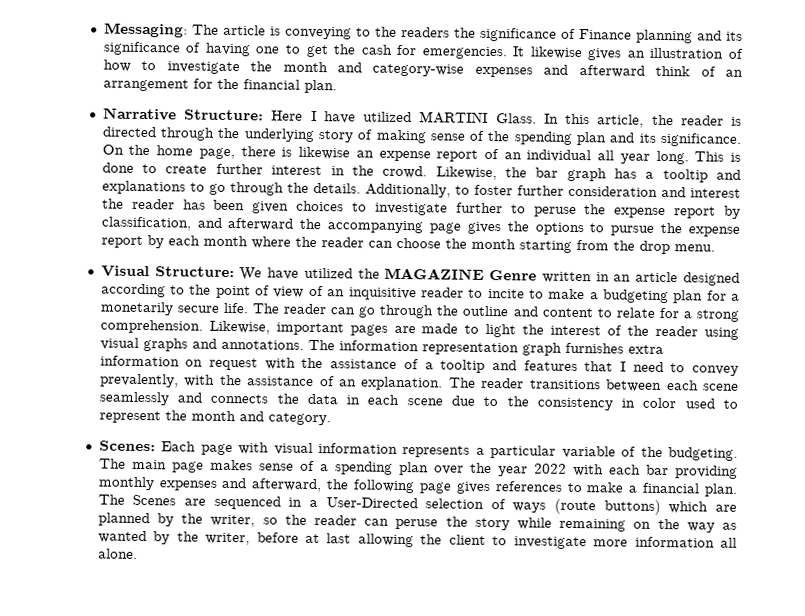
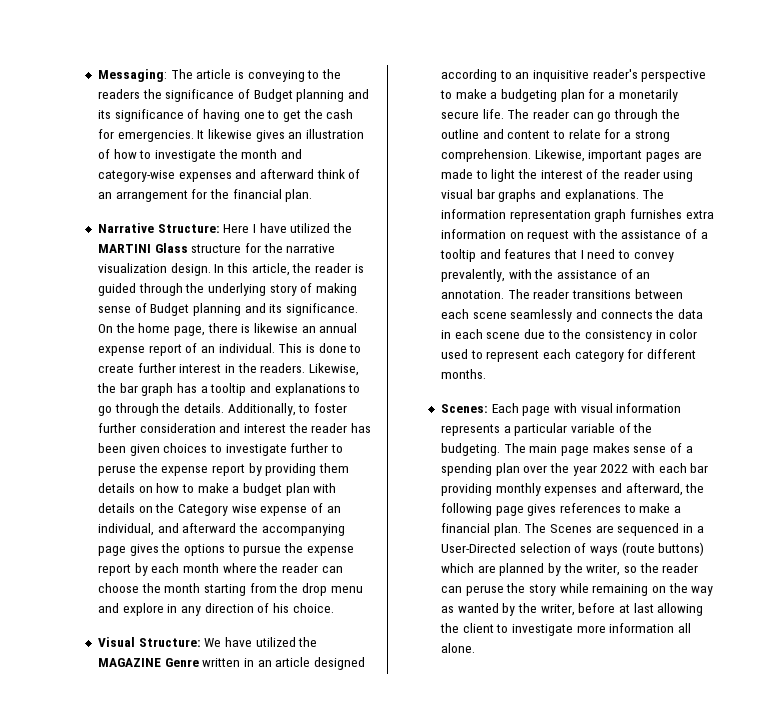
- Messaging: The article is conveying to the readers the significance of Finance planning and its significance of having one to get the cash for emergencies.
+ Messaging: The article is conveying to the readers the significance of Budget planning and its significance of having one to get the cash for emergencies.
- Narrative Structure: Here I have utilized MARTINI Glass.
+ Narrative Structure: Here I have utilized the MARTINI Glass structure for the narrative visualization design.
- In this article, the reader is directed through the underlying story of making sense of the spending plan and its significance.
+ In this article, the reader is guided through the underlying story of making sense of Budget planning and its significance.
- On the home page, there is likewise an expense report of an individual all year long.
+ On the home page, there is likewise an annual expense report of an individual.
- This is done to create further interest in the crowd.
+ This is done to create further interest in the readers.
- Additionally, to foster further consideration and interest the reader has been given choices to investigate further to peruse the expense report by classification, and afterward the accompanying page gives the options to pursue the expense report by each month where the reader can choose the month starting from the drop menu.
+ Additionally, to foster further consideration and interest the reader has been given choices to investigate further to peruse the expense report by providing them details on how to make a budget plan with details on the Category wise expense of an individual, and afterward the accompanying page gives the options to pursue the expense report by each month where the reader can choose the month starting from the drop menu and explore in any direction of his choice.
- Visual Structure: We have utilized the MAGAZINE Genre written in an article designed according to the point of view of an inquisitive reader to incite to make a budgeting plan for a monetarily secure life.
+ Visual Structure: We have utilized the MAGAZINE Genre written in an article designed according to an inquisitive reader's perspective to make a budgeting plan for a monetarily secure life.
- Likewise, important pages are made to light the interest of the reader using visual graphs and annotations.
+ Likewise, important pages are made to light the interest of the reader using visual bar graphs and explanations.
- The information representation graph furnishes extra information on request with the assistance of a tooltip and features that I need to convey prevalently, with the assistance of an explanation.
+ The information representation graph furnishes extra information on request with the assistance of a tooltip and features that I need to convey prevalently, with the assistance of an annotation.
- The reader transitions between each scene seamlessly and connects the data in each scene due to the consistency in color used to represent the month and category.
+ The reader transitions between each scene seamlessly and connects the data in each scene due to the consistency in color used to represent each category for different months.

